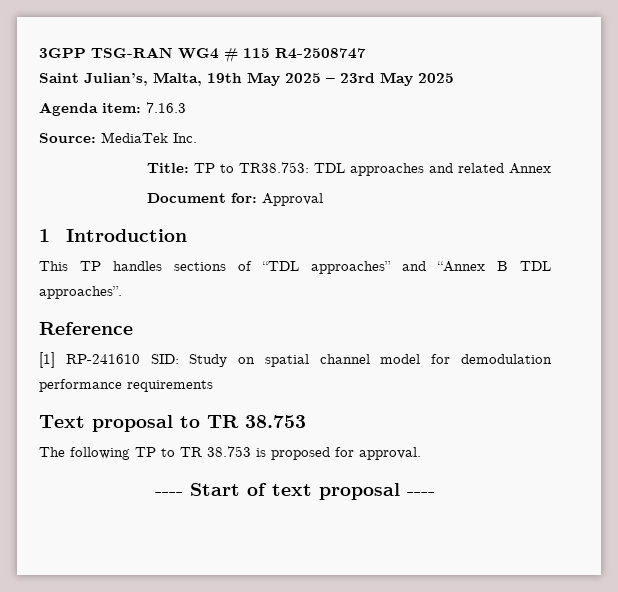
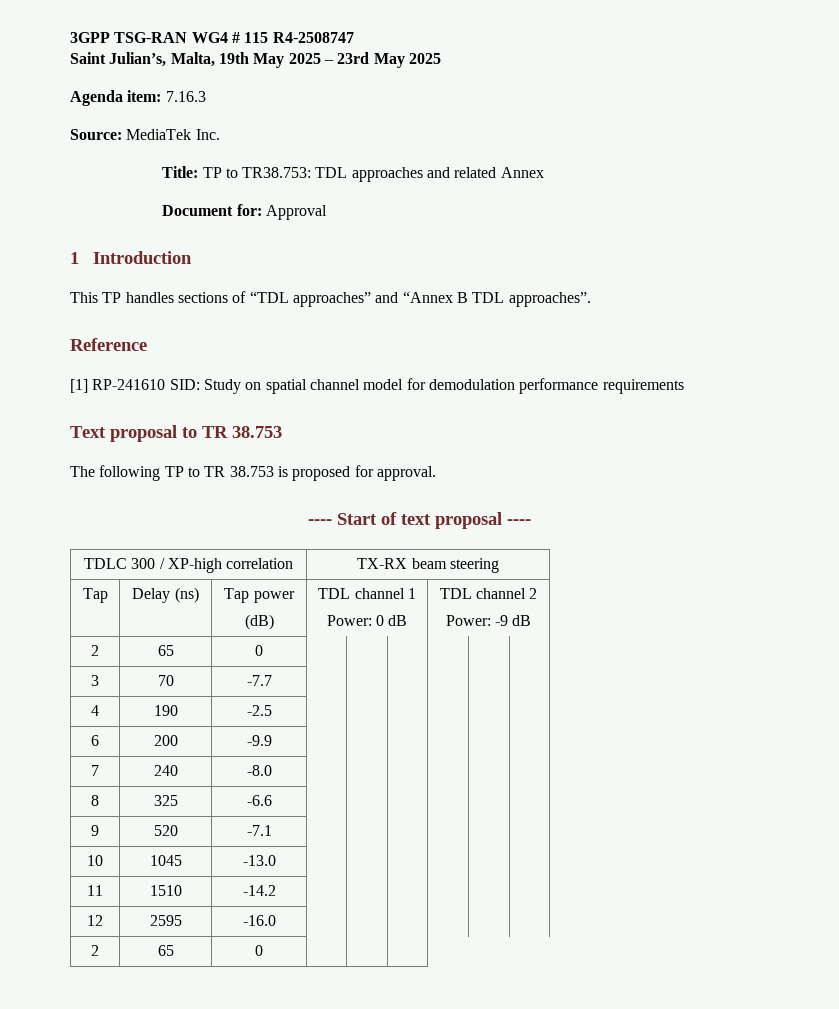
+ TDLC 300 / XP-high correlation | TX-RX beam steering
+ Tap | Delay (ns) | Tap power
+ (dB) | TDL channel 1
+ Power: 0 dB | TDL channel 2
+ Power: -9 dB
+ 2 | 65 | 0 | | | | | |
+ 3 | 70 | -7.7 | | | | | |
+ 4 | 190 | -2.5 | | | | | |
+ 6 | 200 | -9.9 | | | | | |
+ 7 | 240 | -8.0 | | | | | |
+ 8 | 325 | -6.6 | | | | | |
+ 9 | 520 | -7.1 | | | | | |
+ 10 | 1045 | -13.0 | | | | | |
+ 11 | 1510 | -14.2 | | | | | |
+ 12 | 2595 | -16.0 | | | | | |
+ 2 | 65 | 0 | | |

